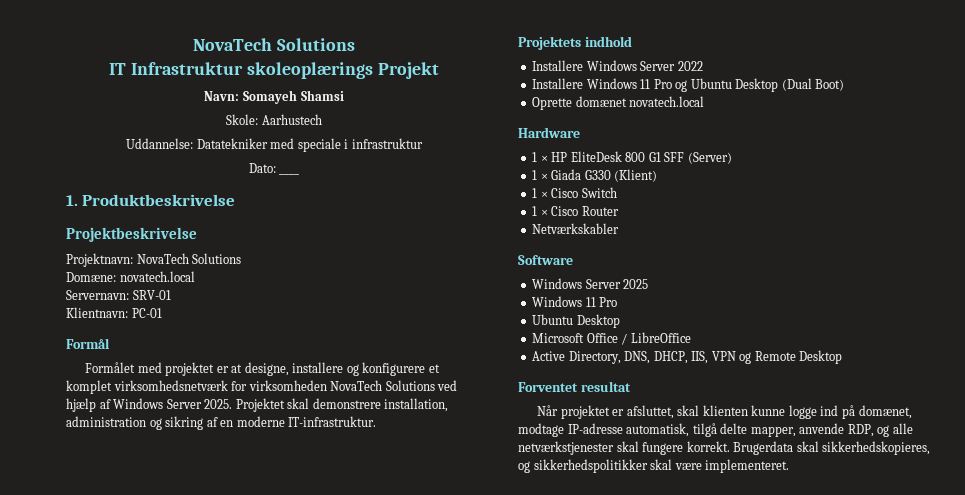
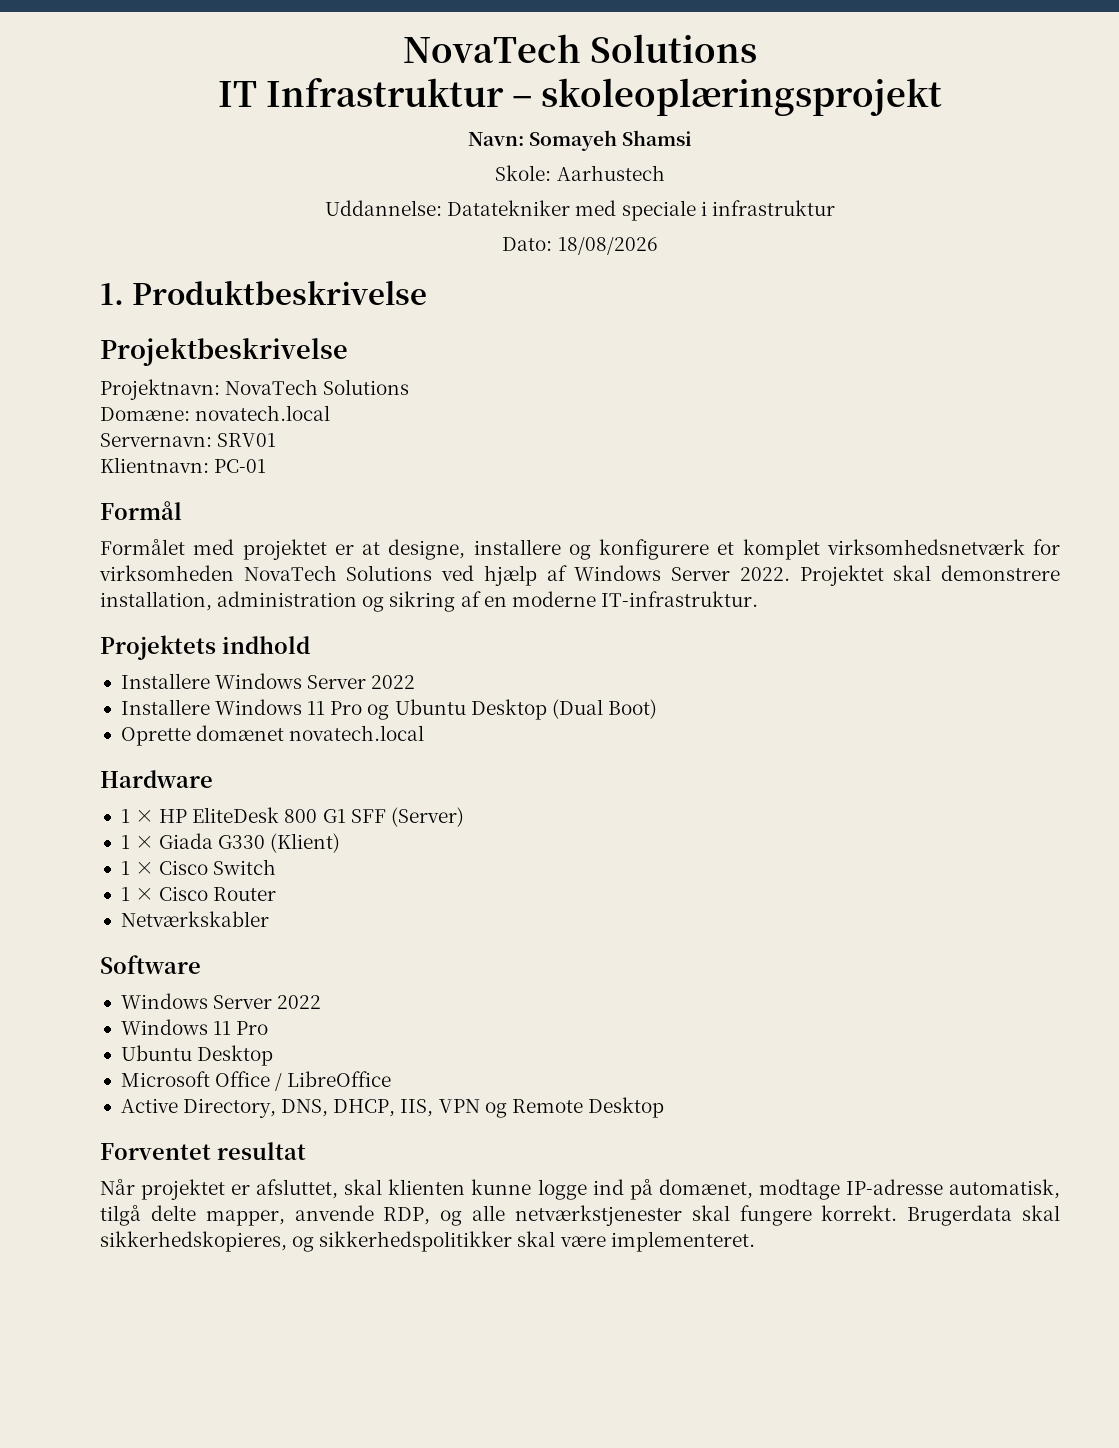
- IT Infrastruktur skoleoplærings Projekt
+ IT Infrastruktur – skoleoplæringsprojekt
- Dato: ____
+ Dato: 18/08/2026
- Servernavn: SRV-01
+ Servernavn: SRV01
- Formålet med projektet er at designe, installere og konfigurere et komplet virksomhedsnetværk for virksomheden NovaTech Solutions ved hjælp af Windows Server 2025.
+ Formålet med projektet er at designe, installere og konfigurere et komplet virksomhedsnetværk for virksomheden NovaTech Solutions ved hjælp af Windows Server 2022.
  Software
- Windows Server 2025
+ Windows Server 2022

